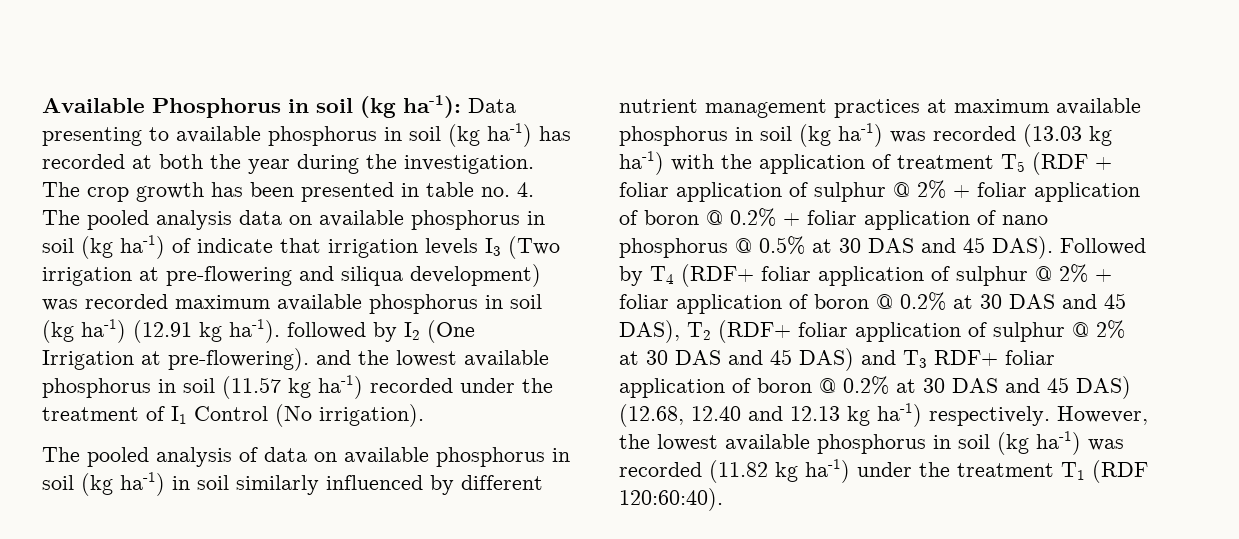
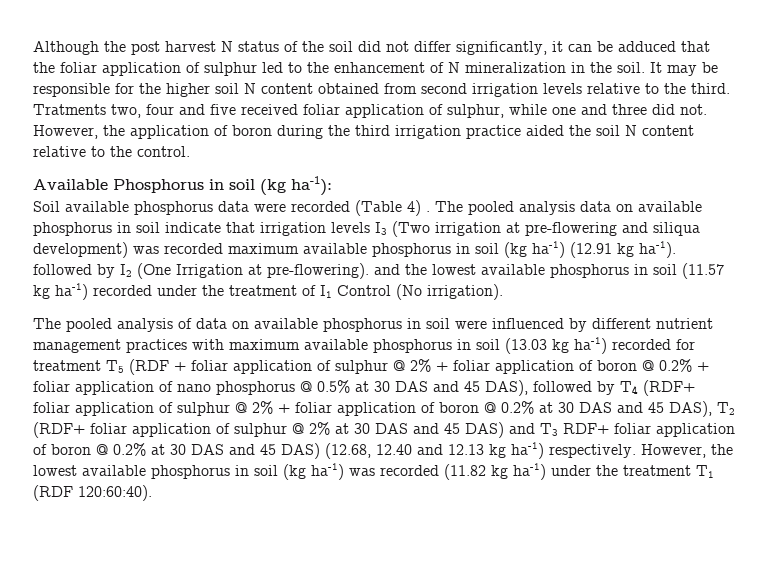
+ Although the post harvest N status of the soil did not differ significantly, it can be adduced that the foliar application of sulphur led to the enhancement of N mineralization in the soil. It may be responsible for the higher soil N content obtained from second irrigation levels relative to the third. Tratments two, four and five received foliar application of sulphur, while one and three did not. However, the application of boron during the third irrigation practice aided the soil N content relative to the control.
- Available Phosphorus in soil (kg ha-1): Data presenting to available phosphorus in soil (kg ha-1) has recorded at both the year during the investigation. The crop growth has been presented in table no. 4. The pooled analysis data on available phosphorus in soil (kg ha-1) of indicate that irrigation levels I3 (Two irrigation at pre-flowering and siliqua development) was recorded maximum available phosphorus in soil (kg ha-1) (12.91 kg ha-1). followed by I2 (One Irrigation at pre-flowering). and the lowest available phosphorus in soil (11.57 kg ha-1) recorded under the treatment of I1 Control (No irrigation).
+ Available Phosphorus in soil (kg ha-1):
+ Soil available phosphorus data were recorded (Table 4) . The pooled analysis data on available phosphorus in soil indicate that irrigation levels I3 (Two irrigation at pre-flowering and siliqua development) was recorded maximum available phosphorus in soil (kg ha-1) (12.91 kg ha-1). followed by I2 (One Irrigation at pre-flowering). and the lowest available phosphorus in soil (11.57 kg ha-1) recorded under the treatment of I1 Control (No irrigation).
- The pooled analysis of data on available phosphorus in soil (kg ha-1) in soil similarly influenced by different nutrient management practices at maximum available phosphorus in soil (kg ha-1) was recorded (13.03 kg ha-1) with the application of treatment T5 (RDF + foliar application of sulphur @ 2% + foliar application of boron @ 0.2% + foliar application of nano phosphorus @ 0.5% at 30 DAS and 45 DAS). Followed by T4 (RDF+ foliar application of sulphur @ 2% + foliar application of boron @ 0.2% at 30 DAS and 45 DAS), T2 (RDF+ foliar application of sulphur @ 2% at 30 DAS and 45 DAS) and T3 RDF+ foliar application of boron @ 0.2% at 30 DAS and 45 DAS) (12.68, 12.40 and 12.13 kg ha-1) respectively.
+ The pooled analysis of data on available phosphorus in soil were influenced by different nutrient management practices with maximum available phosphorus in soil (13.03 kg ha-1) recorded for treatment T5 (RDF + foliar application of sulphur @ 2% + foliar application of boron @ 0.2% + foliar application of nano phosphorus @ 0.5% at 30 DAS and 45 DAS), followed by T4 (RDF+ foliar application of sulphur @ 2% + foliar application of boron @ 0.2% at 30 DAS and 45 DAS), T2 (RDF+ foliar application of sulphur @ 2% at 30 DAS and 45 DAS) and T3 RDF+ foliar application of boron @ 0.2% at 30 DAS and 45 DAS) (12.68, 12.40 and 12.13 kg ha-1) respectively.

